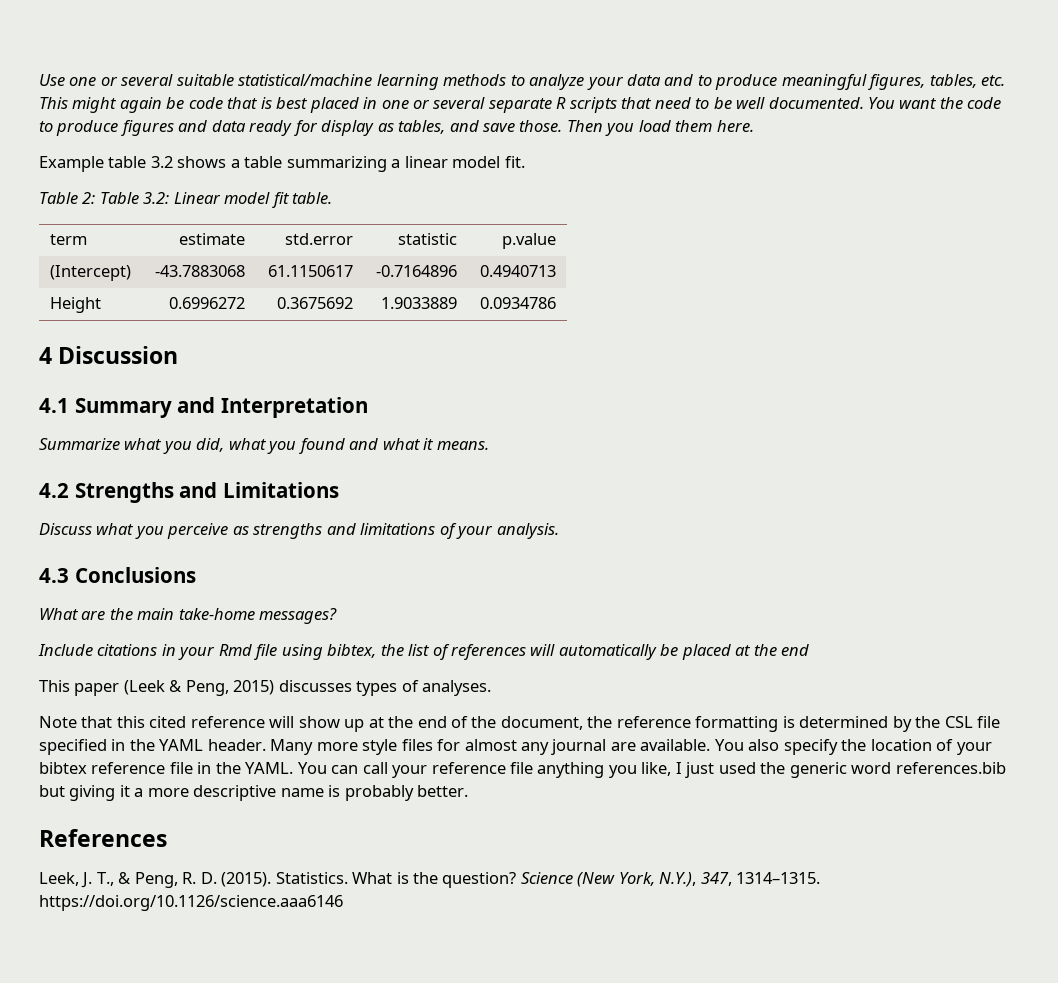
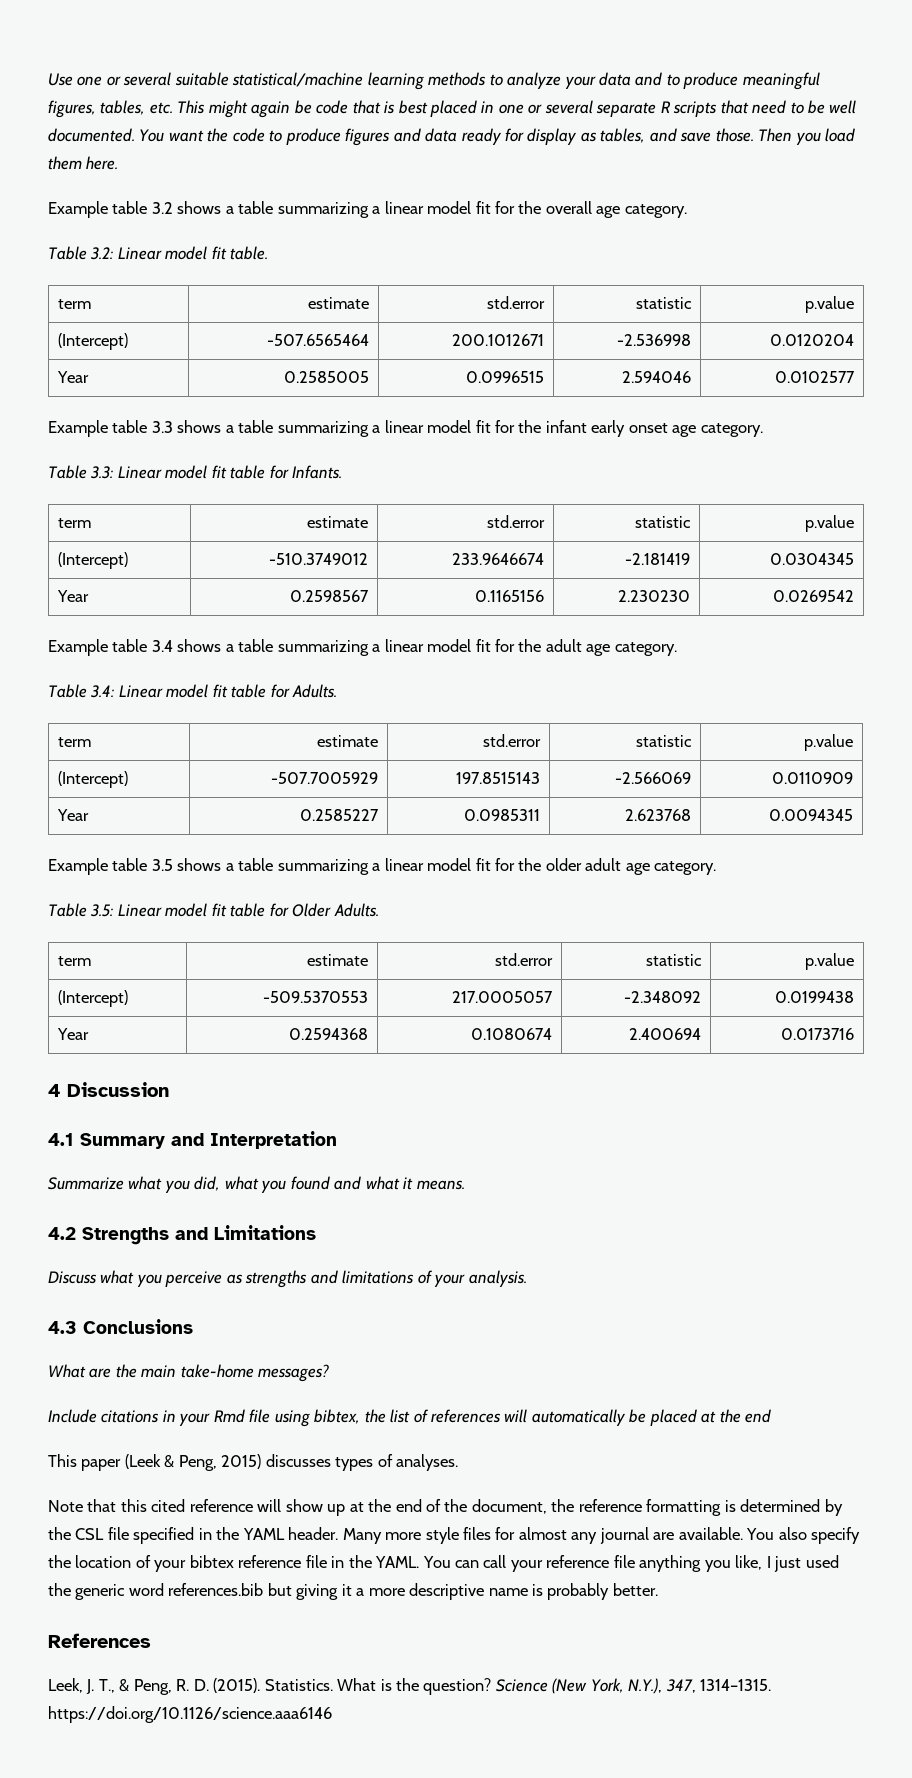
- Example table 3.2 shows a table summarizing a linear model fit.
- Table 2: Table 3.2: Linear model fit table.
+ Example table 3.2 shows a table summarizing a linear model fit for the overall age category.
+ Table 3.2: Linear model fit table.
- (Intercept) | -43.7883068 | 61.1150617 | -0.7164896 | 0.4940713
- Height | 0.6996272 | 0.3675692 | 1.9033889 | 0.0934786
+ (Intercept) | -507.6565464 | 200.1012671 | -2.536998 | 0.0120204
+ Year | 0.2585005 | 0.0996515 | 2.594046 | 0.0102577
+ Example table 3.3 shows a table summarizing a linear model fit for the infant early onset age category.
+ Table 3.3: Linear model fit table for Infants.
+ term | estimate | std.error | statistic | p.value
+ (Intercept) | -510.3749012 | 233.9646674 | -2.181419 | 0.0304345
+ Year | 0.2598567 | 0.1165156 | 2.230230 | 0.0269542
+ Example table 3.4 shows a table summarizing a linear model fit for the adult age category.
+ Table 3.4: Linear model fit table for Adults.
+ term | estimate | std.error | statistic | p.value
+ (Intercept) | -507.7005929 | 197.8515143 | -2.566069 | 0.0110909
+ Year | 0.2585227 | 0.0985311 | 2.623768 | 0.0094345
+ Example table 3.5 shows a table summarizing a linear model fit for the older adult age category.
+ Table 3.5: Linear model fit table for Older Adults.
+ term | estimate | std.error | statistic | p.value
+ (Intercept) | -509.5370553 | 217.0005057 | -2.348092 | 0.0199438
+ Year | 0.2594368 | 0.1080674 | 2.400694 | 0.0173716

